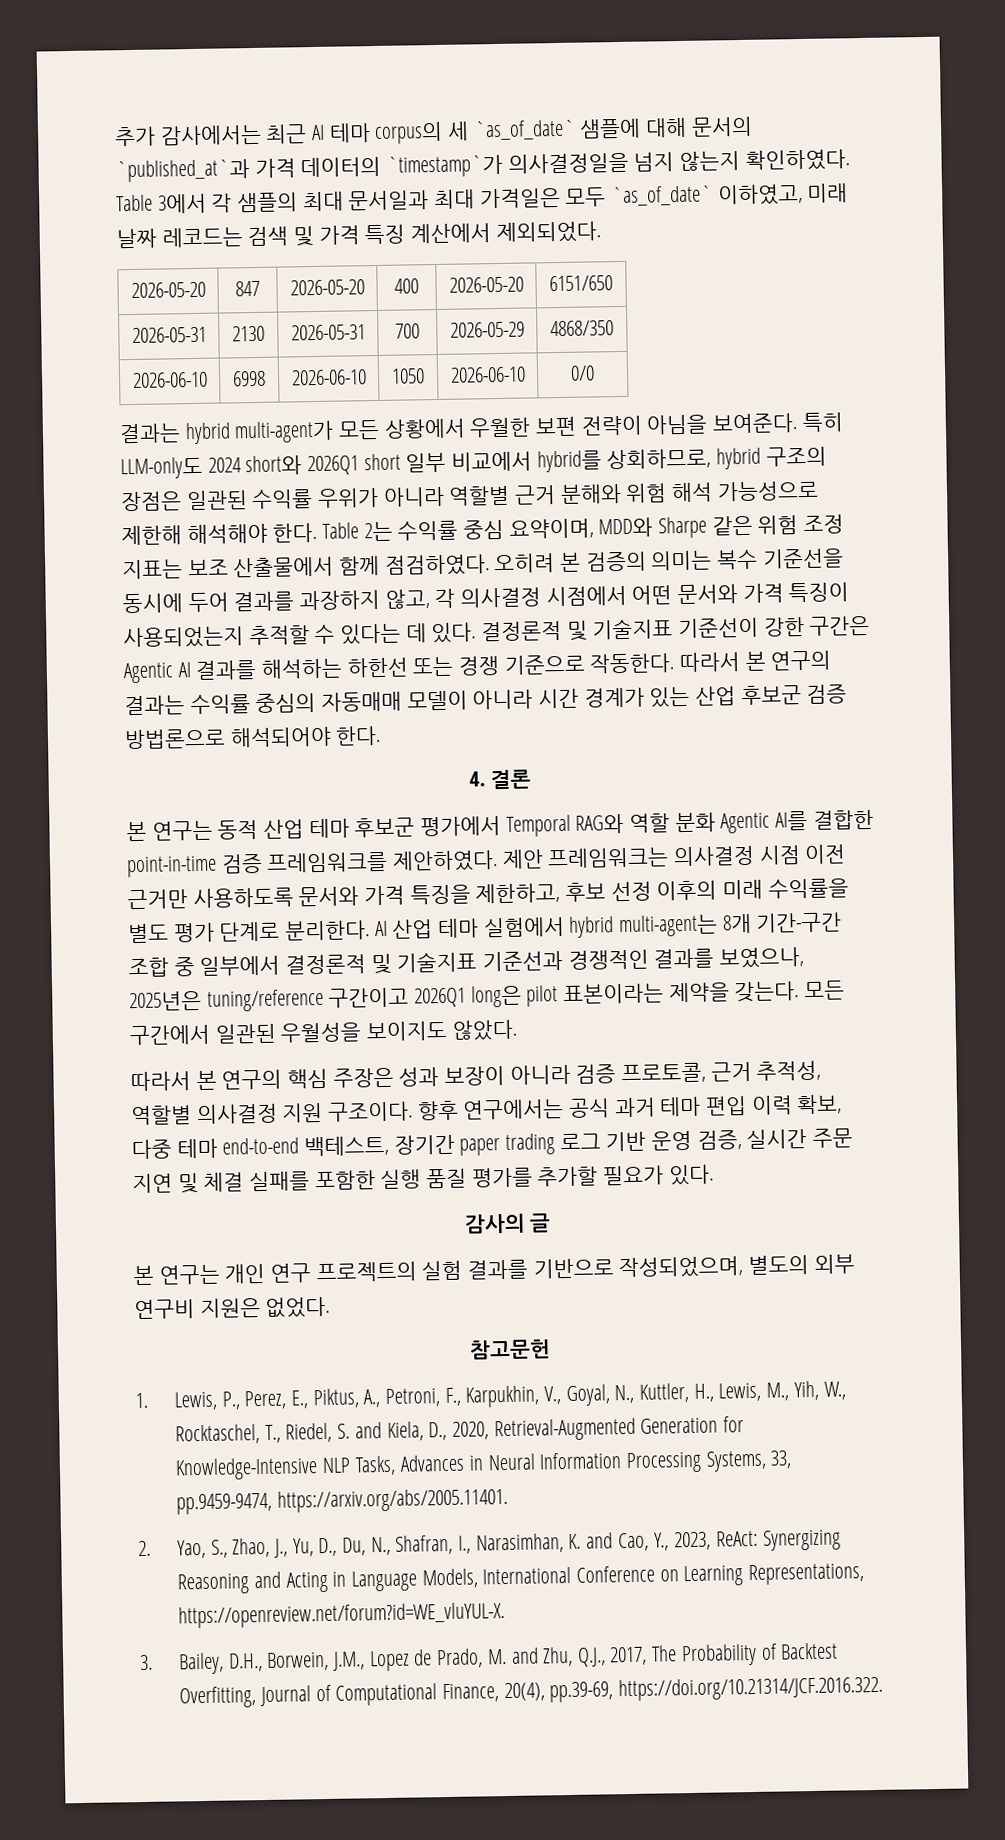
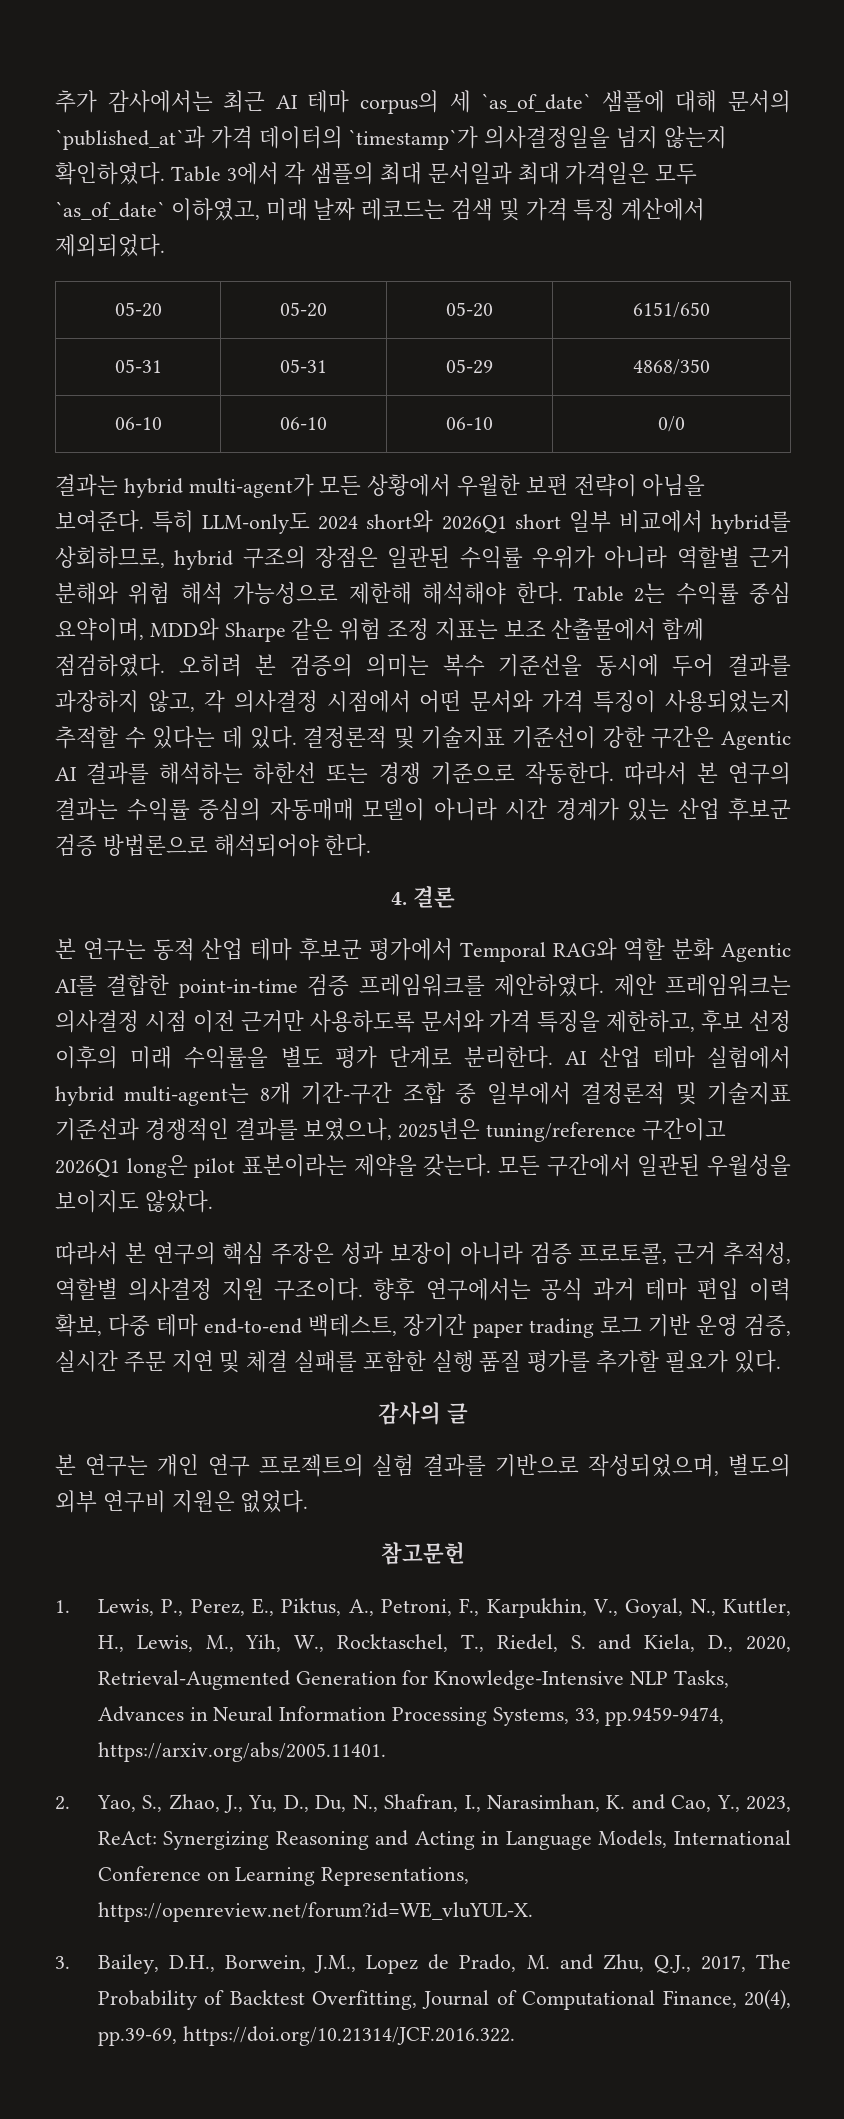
- 2026-05-20 | 847 | 2026-05-20 | 400 | 2026-05-20 | 6151/650
- 2026-05-31 | 2130 | 2026-05-31 | 700 | 2026-05-29 | 4868/350
- 2026-06-10 | 6998 | 2026-06-10 | 1050 | 2026-06-10 | 0/0
+ 05-20 | 05-20 | 05-20 | 6151/650
+ 05-31 | 05-31 | 05-29 | 4868/350
+ 06-10 | 06-10 | 06-10 | 0/0

